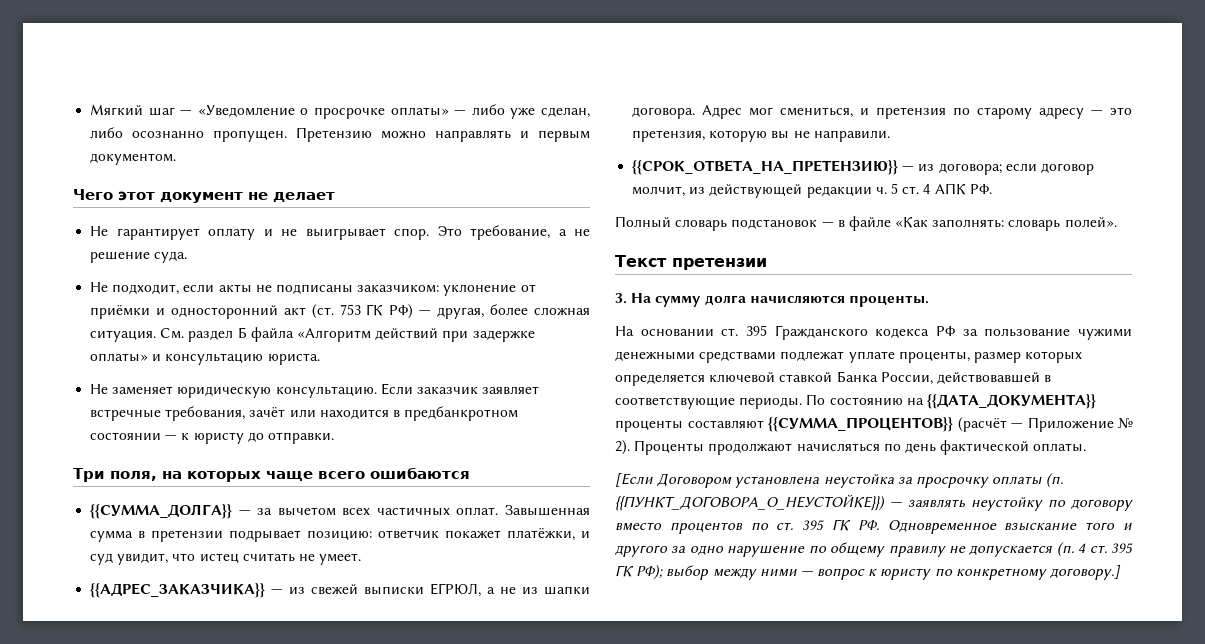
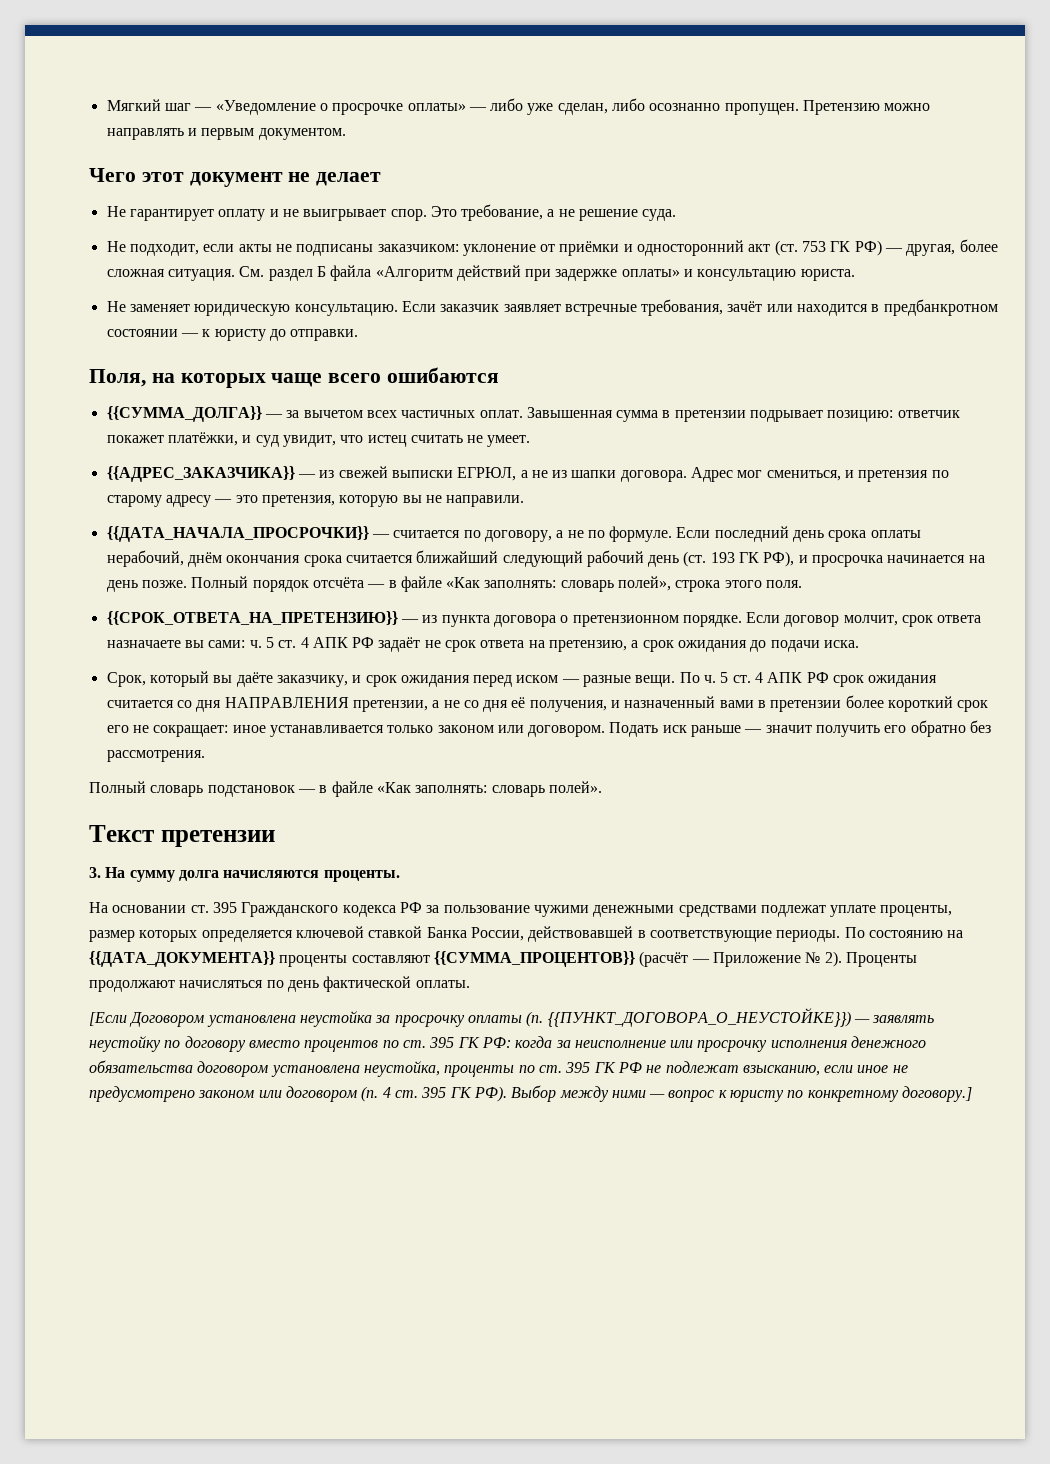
- Три поля, на которых чаще всего ошибаются
+ Поля, на которых чаще всего ошибаются
- {{СРОК_ОТВЕТА_НА_ПРЕТЕНЗИЮ}} — из договора; если договор молчит, из действующей редакции ч. 5 ст. 4 АПК РФ.
+ {{ДАТА_НАЧАЛА_ПРОСРОЧКИ}} — считается по договору, а не по формуле. Если последний день срока оплаты нерабочий, днём окончания срока считается ближайший следующий рабочий день (ст. 193 ГК РФ), и просрочка начинается на день позже. Полный порядок отсчёта — в файле «Как заполнять: словарь полей», строка этого поля.
+ {{СРОК_ОТВЕТА_НА_ПРЕТЕНЗИЮ}} — из пункта договора о претензионном порядке. Если договор молчит, срок ответа назначаете вы сами: ч. 5 ст. 4 АПК РФ задаёт не срок ответа на претензию, а срок ожидания до подачи иска.
+ Срок, который вы даёте заказчику, и срок ожидания перед иском — разные вещи. По ч. 5 ст. 4 АПК РФ срок ожидания считается со дня НАПРАВЛЕНИЯ претензии, а не со дня её получения, и назначенный вами в претензии более короткий срок его не сокращает: иное устанавливается только законом или договором. Подать иск раньше — значит получить его обратно без рассмотрения.
- [Если Договором установлена неустойка за просрочку оплаты (п. {{ПУНКТ_ДОГОВОРА_О_НЕУСТОЙКЕ}}) — заявлять неустойку по договору вместо процентов по ст. 395 ГК РФ. Одновременное взыскание того и другого за одно нарушение по общему правилу не допускается (п. 4 ст. 395 ГК РФ); выбор между ними — вопрос к юристу по конкретному договору.]
+ [Если Договором установлена неустойка за просрочку оплаты (п. {{ПУНКТ_ДОГОВОРА_О_НЕУСТОЙКЕ}}) — заявлять неустойку по договору вместо процентов по ст. 395 ГК РФ: когда за неисполнение или просрочку исполнения денежного обязательства договором установлена неустойка, проценты по ст. 395 ГК РФ не подлежат взысканию, если иное не предусмотрено законом или договором (п. 4 ст. 395 ГК РФ). Выбор между ними — вопрос к юристу по конкретному договору.]

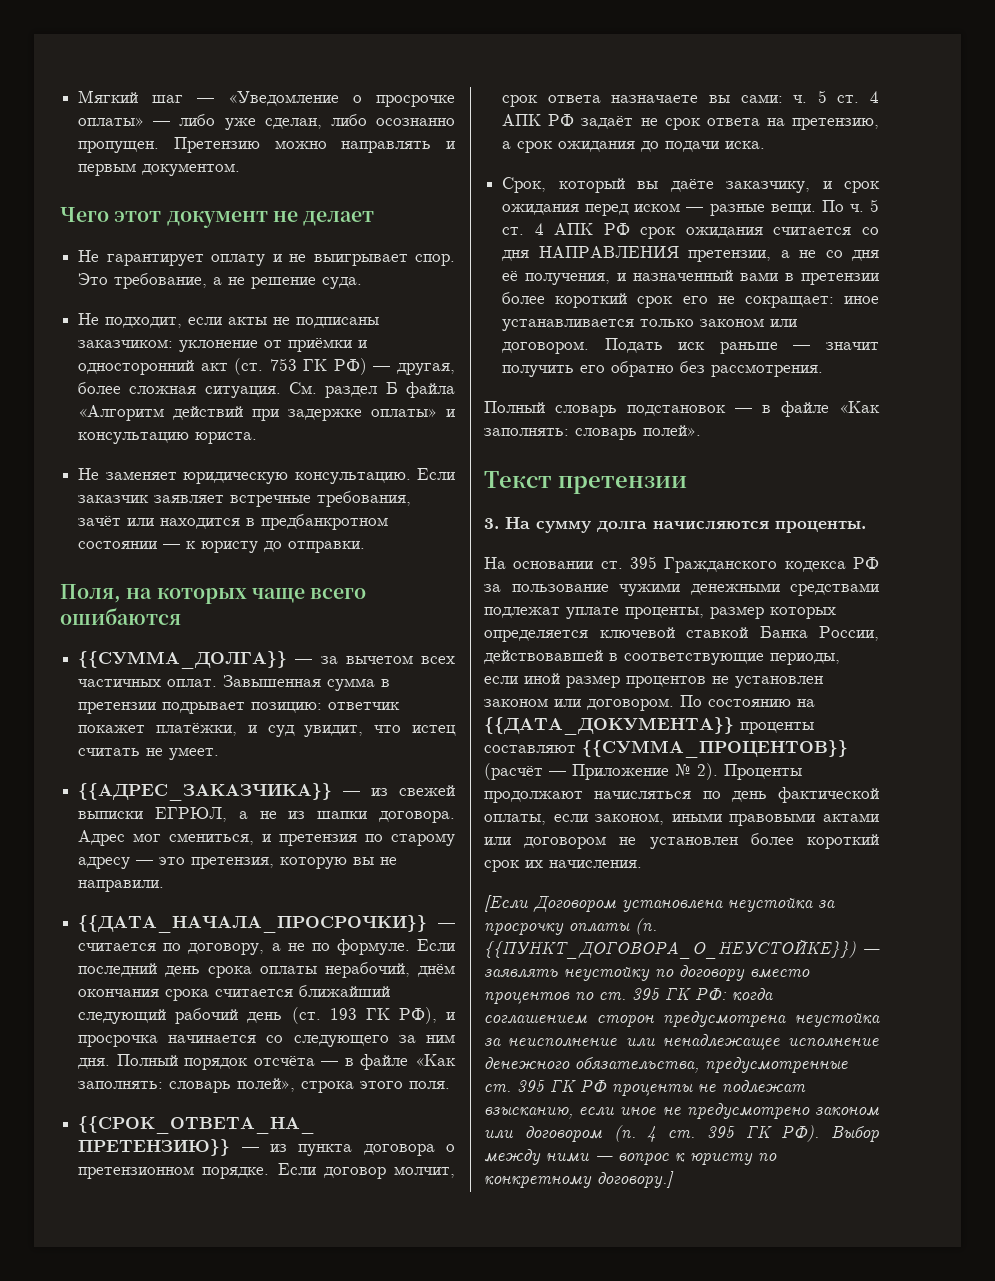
- Если последний день срока оплаты нерабочий, днём окончания срока считается ближайший следующий рабочий день (ст. 193 ГК РФ), и просрочка начинается на день позже.
+ Если последний день срока оплаты нерабочий, днём окончания срока считается ближайший следующий рабочий день (ст. 193 ГК РФ), и просрочка начинается со следующего за ним дня.
- На основании ст. 395 Гражданского кодекса РФ за пользование чужими денежными средствами подлежат уплате проценты, размер которых определяется ключевой ставкой Банка России, действовавшей в соответствующие периоды.
+ На основании ст. 395 Гражданского кодекса РФ за пользование чужими денежными средствами подлежат уплате проценты, размер которых определяется ключевой ставкой Банка России, действовавшей в соответствующие периоды, если иной размер процентов не установлен законом или договором.
- Проценты продолжают начисляться по день фактической оплаты.
+ Проценты продолжают начисляться по день фактической оплаты, если законом, иными правовыми актами или договором не установлен более короткий срок их начисления.
- [Если Договором установлена неустойка за просрочку оплаты (п. {{ПУНКТ_ДОГОВОРА_О_НЕУСТОЙКЕ}}) — заявлять неустойку по договору вместо процентов по ст. 395 ГК РФ: когда за неисполнение или просрочку исполнения денежного обязательства договором установлена неустойка, проценты по ст. 395 ГК РФ не подлежат взысканию, если иное не предусмотрено законом или договором (п. 4 ст. 395 ГК РФ). Выбор между ними — вопрос к юристу по конкретному договору.]
+ [Если Договором установлена неустойка за просрочку оплаты (п. {{ПУНКТ_ДОГОВОРА_О_НЕУСТОЙКЕ}}) — заявлять неустойку по договору вместо процентов по ст. 395 ГК РФ: когда соглашением сторон предусмотрена неустойка за неисполнение или ненадлежащее исполнение денежного обязательства, предусмотренные ст. 395 ГК РФ проценты не подлежат взысканию, если иное не предусмотрено законом или договором (п. 4 ст. 395 ГК РФ). Выбор между ними — вопрос к юристу по конкретному договору.]

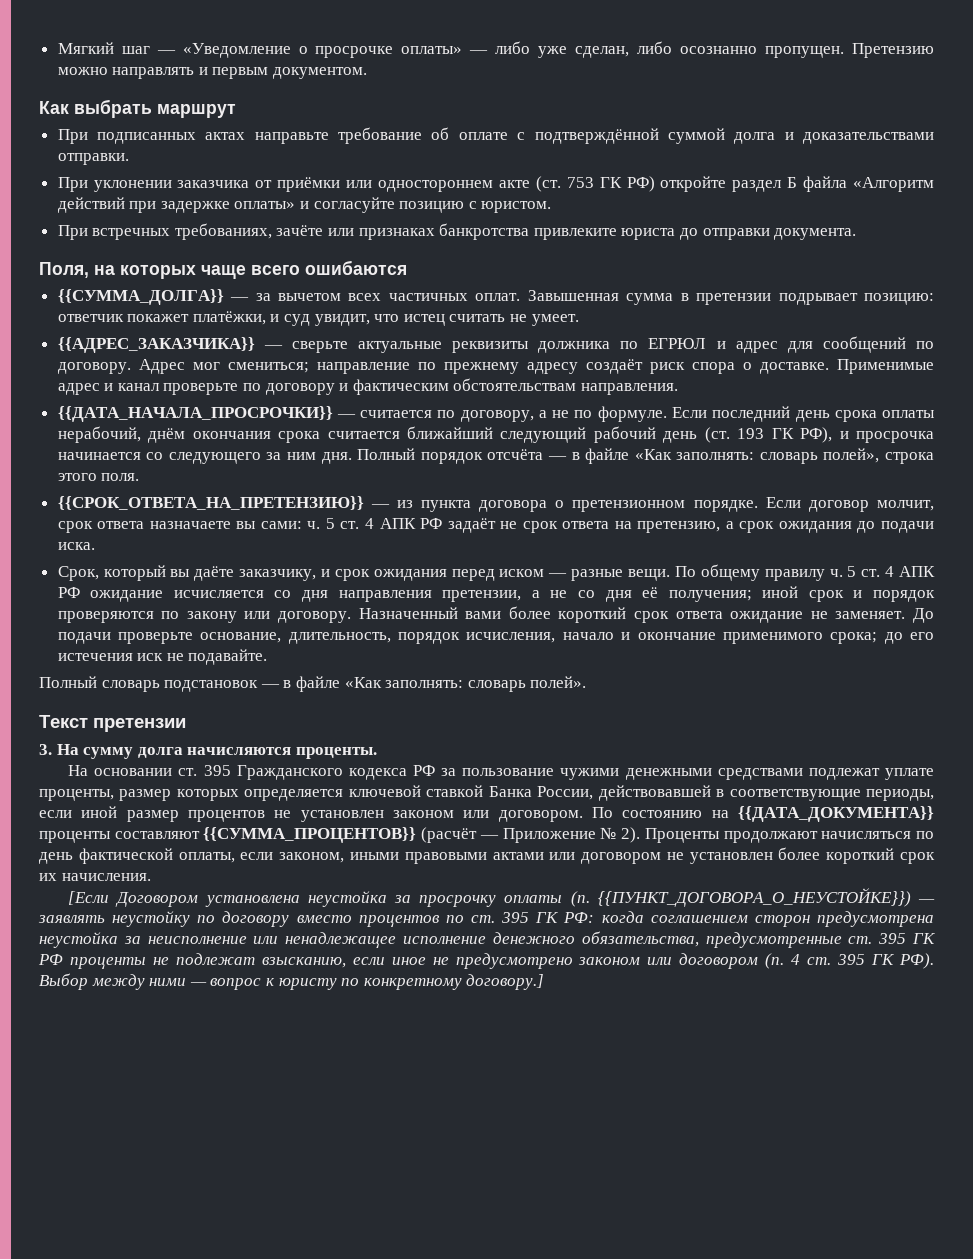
- Чего этот документ не делает
- Не гарантирует оплату и не выигрывает спор. Это требование, а не решение суда.
- Не подходит, если акты не подписаны заказчиком: уклонение от приёмки и односторонний акт (ст. 753 ГК РФ) — другая, более сложная ситуация. См. раздел Б файла «Алгоритм действий при задержке оплаты» и консультацию юриста.
- Не заменяет юридическую консультацию. Если заказчик заявляет встречные требования, зачёт или находится в предбанкротном состоянии — к юристу до отправки.
+ Как выбрать маршрут
+ При подписанных актах направьте требование об оплате с подтверждённой суммой долга и доказательствами отправки.
+ При уклонении заказчика от приёмки или одностороннем акте (ст. 753 ГК РФ) откройте раздел Б файла «Алгоритм действий при задержке оплаты» и согласуйте позицию с юристом.
+ При встречных требованиях, зачёте или признаках банкротства привлеките юриста до отправки документа.
- {{АДРЕС_ЗАКАЗЧИКА}} — из свежей выписки ЕГРЮЛ, а не из шапки договора. Адрес мог смениться, и претензия по старому адресу — это претензия, которую вы не направили.
+ {{АДРЕС_ЗАКАЗЧИКА}} — сверьте актуальные реквизиты должника по ЕГРЮЛ и адрес для сообщений по договору. Адрес мог смениться; направление по прежнему адресу создаёт риск спора о доставке. Применимые адрес и канал проверьте по договору и фактическим обстоятельствам направления.
- По ч. 5 ст. 4 АПК РФ срок ожидания считается со дня НАПРАВЛЕНИЯ претензии, а не со дня её получения, и назначенный вами в претензии более короткий срок его не сокращает: иное устанавливается только законом или договором. Подать иск раньше — значит получить его обратно без рассмотрения.
+ По общему правилу ч. 5 ст. 4 АПК РФ ожидание исчисляется со дня направления претензии, а не со дня её получения; иной срок и порядок проверяются по закону или договору. Назначенный вами более короткий срок ответа ожидание не заменяет. До подачи проверьте основание, длительность, порядок исчисления, начало и окончание применимого срока; до его истечения иск не подавайте.

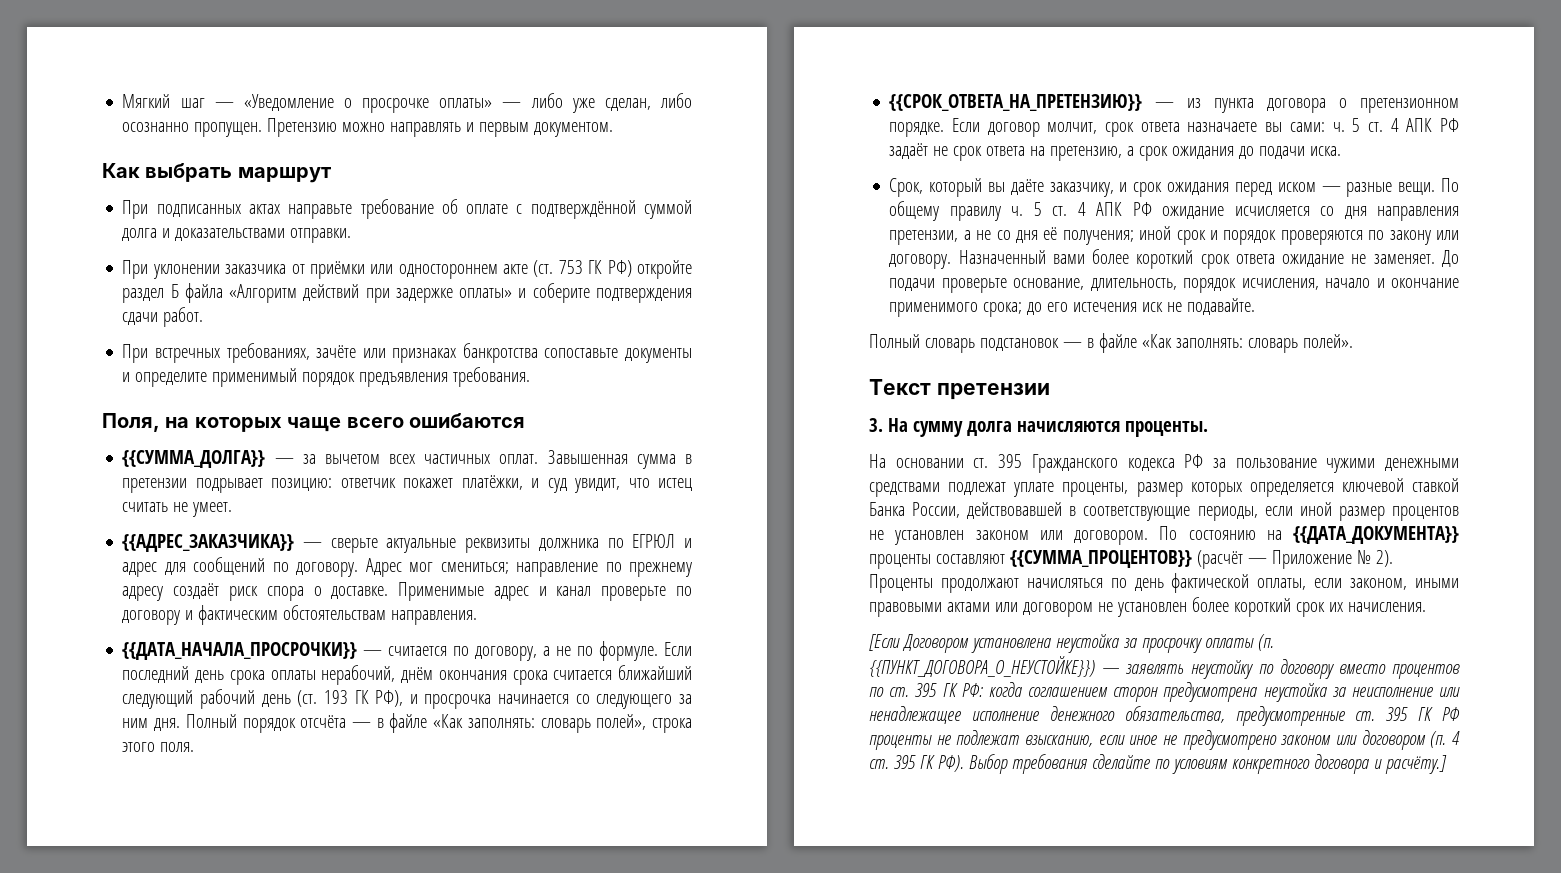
- При уклонении заказчика от приёмки или одностороннем акте (ст. 753 ГК РФ) откройте раздел Б файла «Алгоритм действий при задержке оплаты» и согласуйте позицию с юристом.
+ При уклонении заказчика от приёмки или одностороннем акте (ст. 753 ГК РФ) откройте раздел Б файла «Алгоритм действий при задержке оплаты» и соберите подтверждения сдачи работ.
- При встречных требованиях, зачёте или признаках банкротства привлеките юриста до отправки документа.
+ При встречных требованиях, зачёте или признаках банкротства сопоставьте документы и определите применимый порядок предъявления требования.
- [Если Договором установлена неустойка за просрочку оплаты (п. {{ПУНКТ_ДОГОВОРА_О_НЕУСТОЙКЕ}}) — заявлять неустойку по договору вместо процентов по ст. 395 ГК РФ: когда соглашением сторон предусмотрена неустойка за неисполнение или ненадлежащее исполнение денежного обязательства, предусмотренные ст. 395 ГК РФ проценты не подлежат взысканию, если иное не предусмотрено законом или договором (п. 4 ст. 395 ГК РФ). Выбор между ними — вопрос к юристу по конкретному договору.]
+ [Если Договором установлена неустойка за просрочку оплаты (п. {{ПУНКТ_ДОГОВОРА_О_НЕУСТОЙКЕ}}) — заявлять неустойку по договору вместо процентов по ст. 395 ГК РФ: когда соглашением сторон предусмотрена неустойка за неисполнение или ненадлежащее исполнение денежного обязательства, предусмотренные ст. 395 ГК РФ проценты не подлежат взысканию, если иное не предусмотрено законом или договором (п. 4 ст. 395 ГК РФ). Выбор требования сделайте по условиям конкретного договора и расчёту.]

